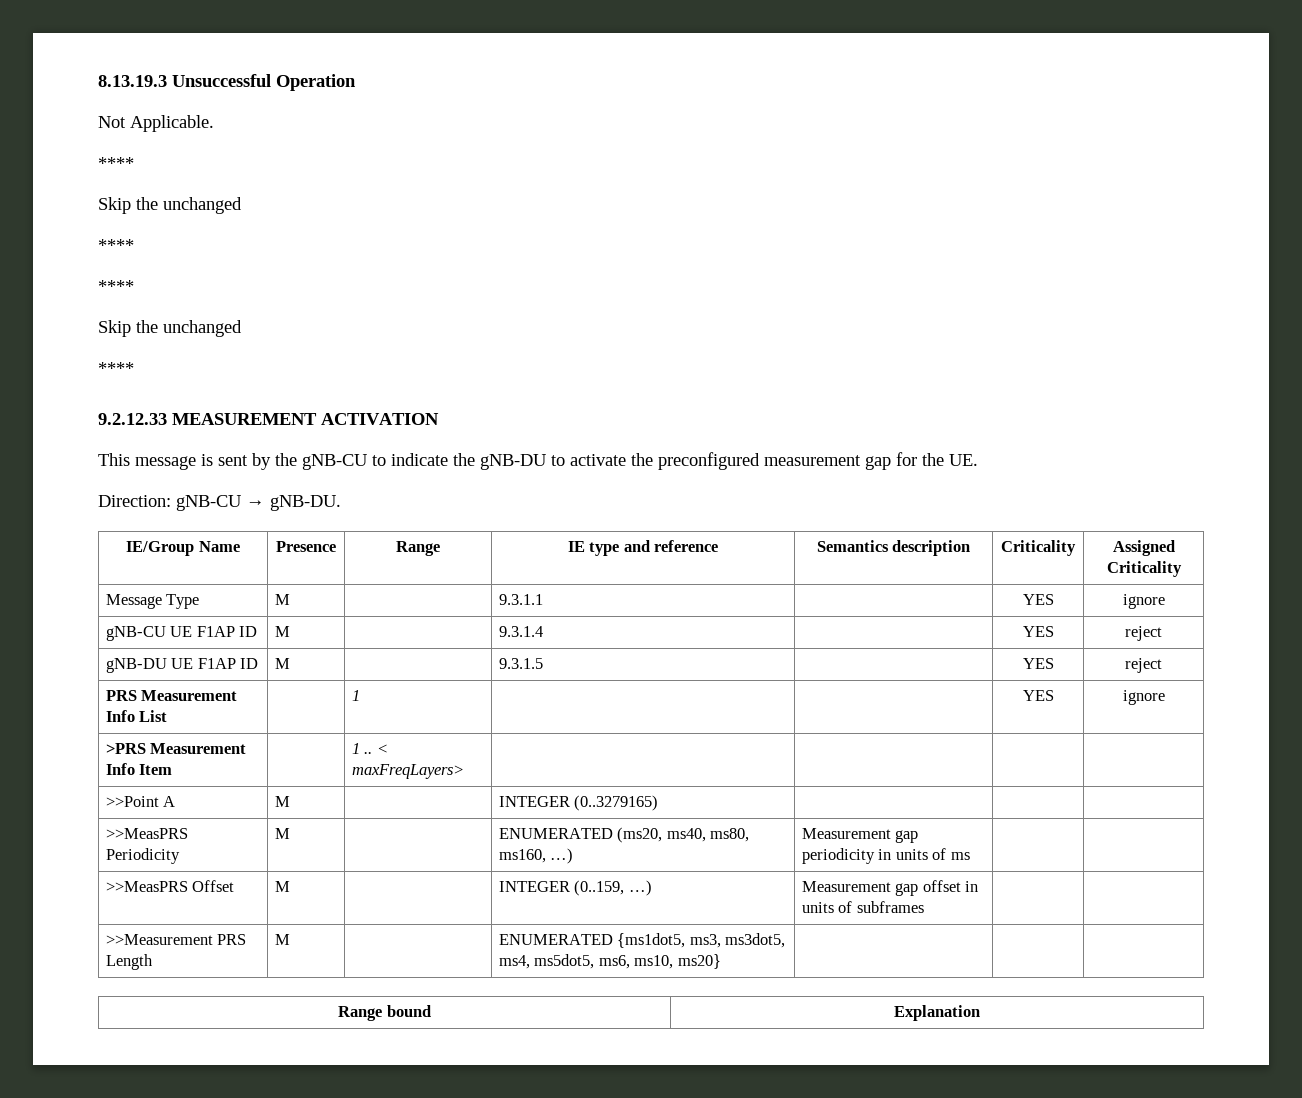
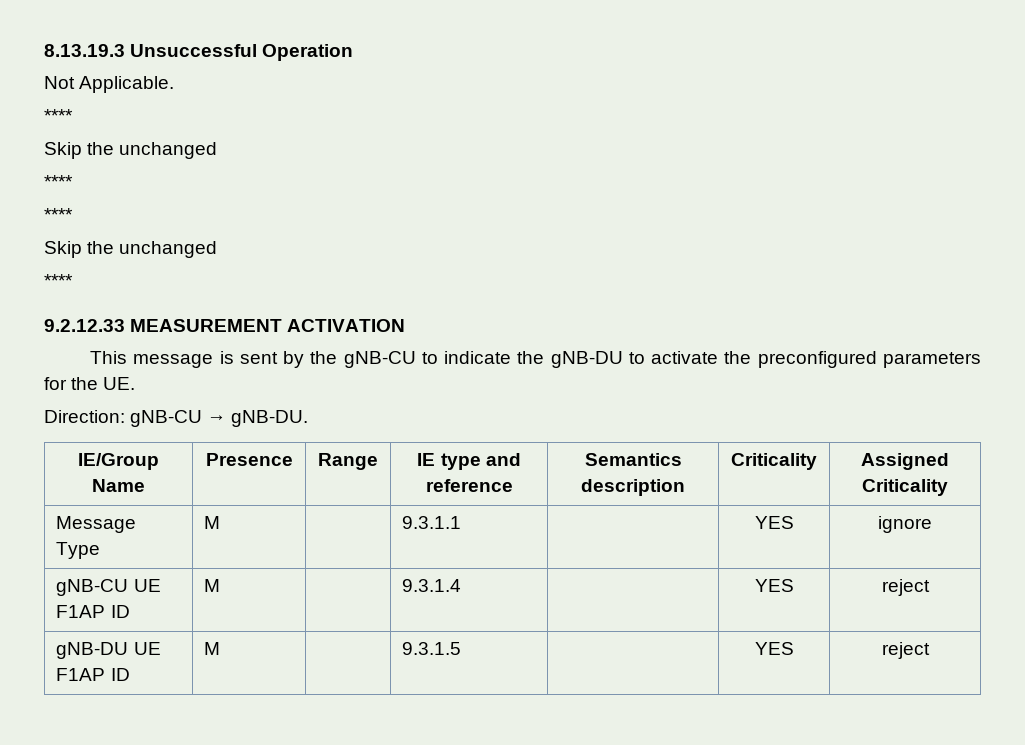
- This message is sent by the gNB-CU to indicate the gNB-DU to activate the preconfigured measurement gap for the UE.
+ This message is sent by the gNB-CU to indicate the gNB-DU to activate the preconfigured parameters for the UE.
- PRS Measurement Info List | | 1 | | | YES | ignore
- >PRS Measurement Info Item | | 1 .. < maxFreqLayers> | | | |
- >>Point A | M | | INTEGER (0..3279165) | | |
- >>MeasPRS Periodicity | M | | ENUMERATED (ms20, ms40, ms80, ms160, …) | Measurement gap periodicity in units of ms | |
- >>MeasPRS Offset | M | | INTEGER (0..159, …) | Measurement gap offset in units of subframes | |
- >>Measurement PRS Length | M | | ENUMERATED {ms1dot5, ms3, ms3dot5, ms4, ms5dot5, ms6, ms10, ms20} | | |
- Range bound | Explanation

